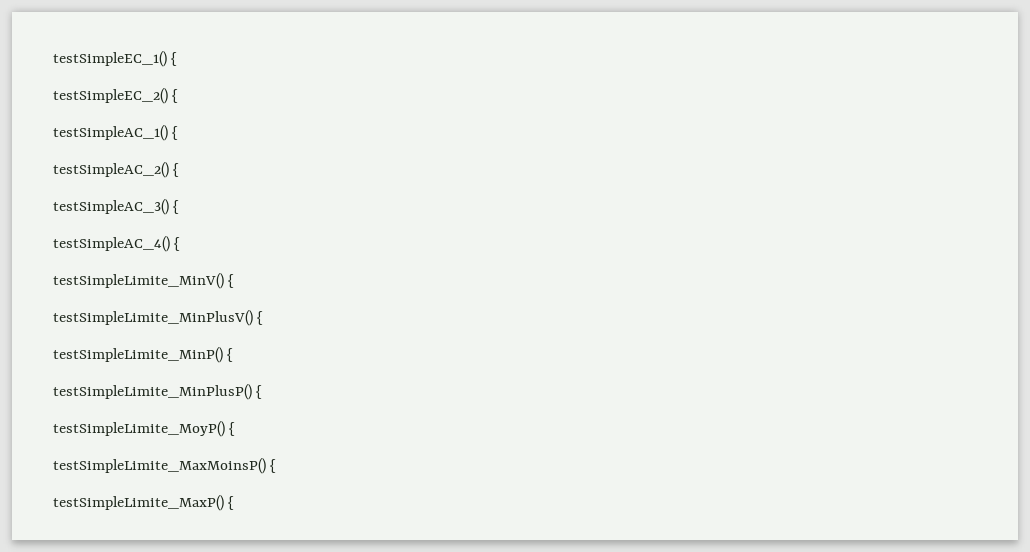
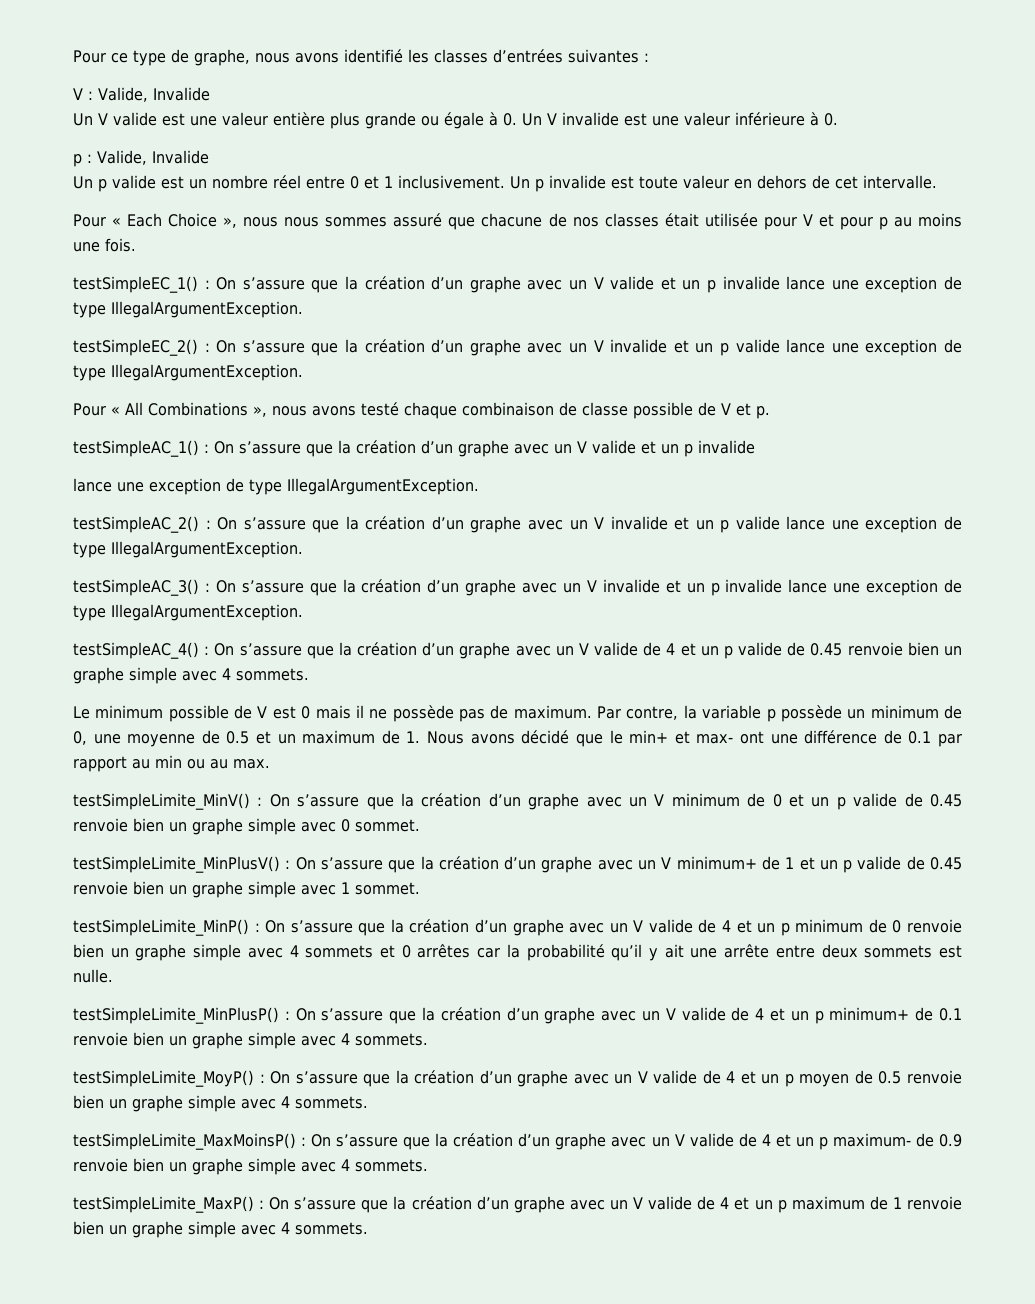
- testSimpleEC_1() {
- testSimpleEC_2() {
- testSimpleAC_1() {
- testSimpleAC_2() {
- testSimpleAC_3() {
- testSimpleAC_4() {
- testSimpleLimite_MinV() {
- testSimpleLimite_MinPlusV() {
- testSimpleLimite_MinP() {
- testSimpleLimite_MinPlusP() {
- testSimpleLimite_MoyP() {
- testSimpleLimite_MaxMoinsP() {
- testSimpleLimite_MaxP() {
+ Pour ce type de graphe, nous avons identifié les classes d’entrées suivantes :
+ V : Valide, Invalide
+ Un V valide est une valeur entière plus grande ou égale à 0. Un V invalide est une valeur inférieure à 0.
+ p : Valide, Invalide
+ Un p valide est un nombre réel entre 0 et 1 inclusivement. Un p invalide est toute valeur en dehors de cet intervalle.
+ Pour « Each Choice », nous nous sommes assuré que chacune de nos classes était utilisée pour V et pour p au moins une fois.
+ testSimpleEC_1() : On s’assure que la création d’un graphe avec un V valide et un p invalide lance une exception de type IllegalArgumentException.
+ testSimpleEC_2() : On s’assure que la création d’un graphe avec un V invalide et un p valide lance une exception de type IllegalArgumentException.
+ Pour « All Combinations », nous avons testé chaque combinaison de classe possible de V et p.
+ testSimpleAC_1() : On s’assure que la création d’un graphe avec un V valide et un p invalide
+ lance une exception de type IllegalArgumentException.
+ testSimpleAC_2() : On s’assure que la création d’un graphe avec un V invalide et un p valide lance une exception de type IllegalArgumentException.
+ testSimpleAC_3() : On s’assure que la création d’un graphe avec un V invalide et un p invalide lance une exception de type IllegalArgumentException.
+ testSimpleAC_4() : On s’assure que la création d’un graphe avec un V valide de 4 et un p valide de 0.45 renvoie bien un graphe simple avec 4 sommets.
+ Le minimum possible de V est 0 mais il ne possède pas de maximum. Par contre, la variable p possède un minimum de 0, une moyenne de 0.5 et un maximum de 1. Nous avons décidé que le min+ et max- ont une différence de 0.1 par rapport au min ou au max.
+ testSimpleLimite_MinV() : On s’assure que la création d’un graphe avec un V minimum de 0 et un p valide de 0.45 renvoie bien un graphe simple avec 0 sommet.
+ testSimpleLimite_MinPlusV() : On s’assure que la création d’un graphe avec un V minimum+ de 1 et un p valide de 0.45 renvoie bien un graphe simple avec 1 sommet.
+ testSimpleLimite_MinP() : On s’assure que la création d’un graphe avec un V valide de 4 et un p minimum de 0 renvoie bien un graphe simple avec 4 sommets et 0 arrêtes car la probabilité qu’il y ait une arrête entre deux sommets est nulle.
+ testSimpleLimite_MinPlusP() : On s’assure que la création d’un graphe avec un V valide de 4 et un p minimum+ de 0.1 renvoie bien un graphe simple avec 4 sommets.
+ testSimpleLimite_MoyP() : On s’assure que la création d’un graphe avec un V valide de 4 et un p moyen de 0.5 renvoie bien un graphe simple avec 4 sommets.
+ testSimpleLimite_MaxMoinsP() : On s’assure que la création d’un graphe avec un V valide de 4 et un p maximum- de 0.9 renvoie bien un graphe simple avec 4 sommets.
+ testSimpleLimite_MaxP() : On s’assure que la création d’un graphe avec un V valide de 4 et un p maximum de 1 renvoie bien un graphe simple avec 4 sommets.

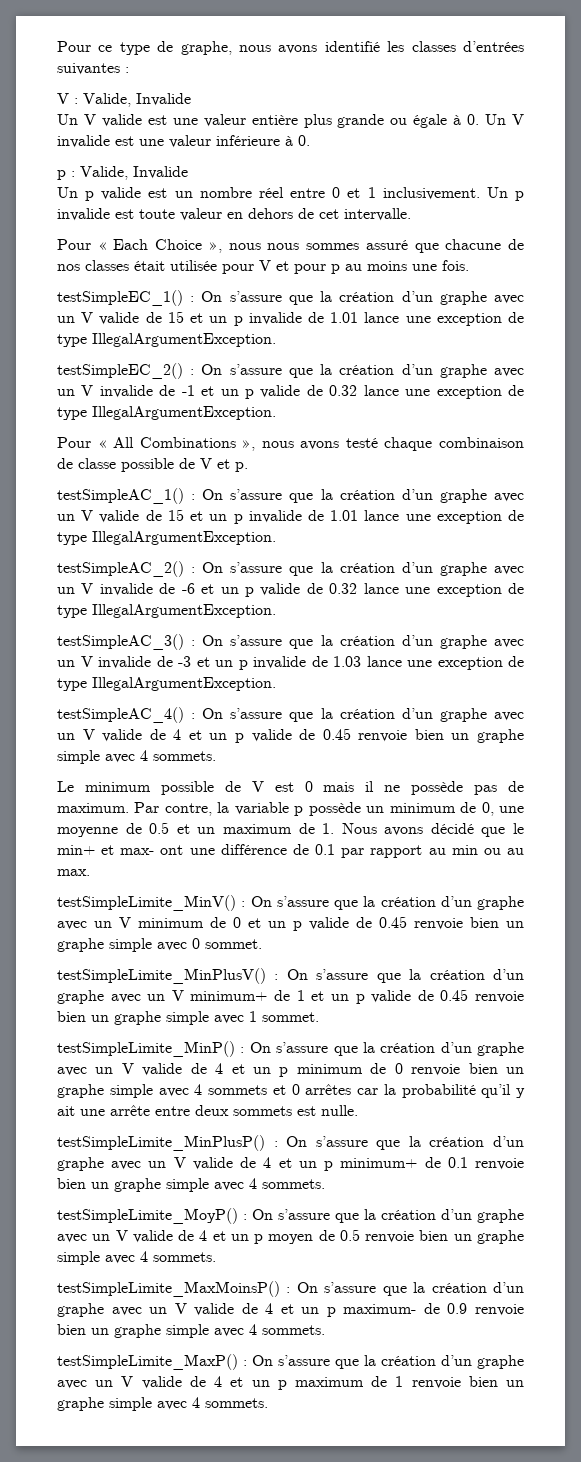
- testSimpleEC_1() : On s’assure que la création d’un graphe avec un V valide et un p invalide lance une exception de type IllegalArgumentException.
+ testSimpleEC_1() : On s’assure que la création d’un graphe avec un V valide de 15 et un p invalide de 1.01 lance une exception de type IllegalArgumentException.
- testSimpleEC_2() : On s’assure que la création d’un graphe avec un V invalide et un p valide lance une exception de type IllegalArgumentException.
+ testSimpleEC_2() : On s’assure que la création d’un graphe avec un V invalide de -1 et un p valide de 0.32 lance une exception de type IllegalArgumentException.
- testSimpleAC_1() : On s’assure que la création d’un graphe avec un V valide et un p invalide
- lance une exception de type IllegalArgumentException.
+ testSimpleAC_1() : On s’assure que la création d’un graphe avec un V valide de 15 et un p invalide de 1.01 lance une exception de type IllegalArgumentException.
- testSimpleAC_2() : On s’assure que la création d’un graphe avec un V invalide et un p valide lance une exception de type IllegalArgumentException.
+ testSimpleAC_2() : On s’assure que la création d’un graphe avec un V invalide de -6 et un p valide de 0.32 lance une exception de type IllegalArgumentException.
- testSimpleAC_3() : On s’assure que la création d’un graphe avec un V invalide et un p invalide lance une exception de type IllegalArgumentException.
+ testSimpleAC_3() : On s’assure que la création d’un graphe avec un V invalide de -3 et un p invalide de 1.03 lance une exception de type IllegalArgumentException.

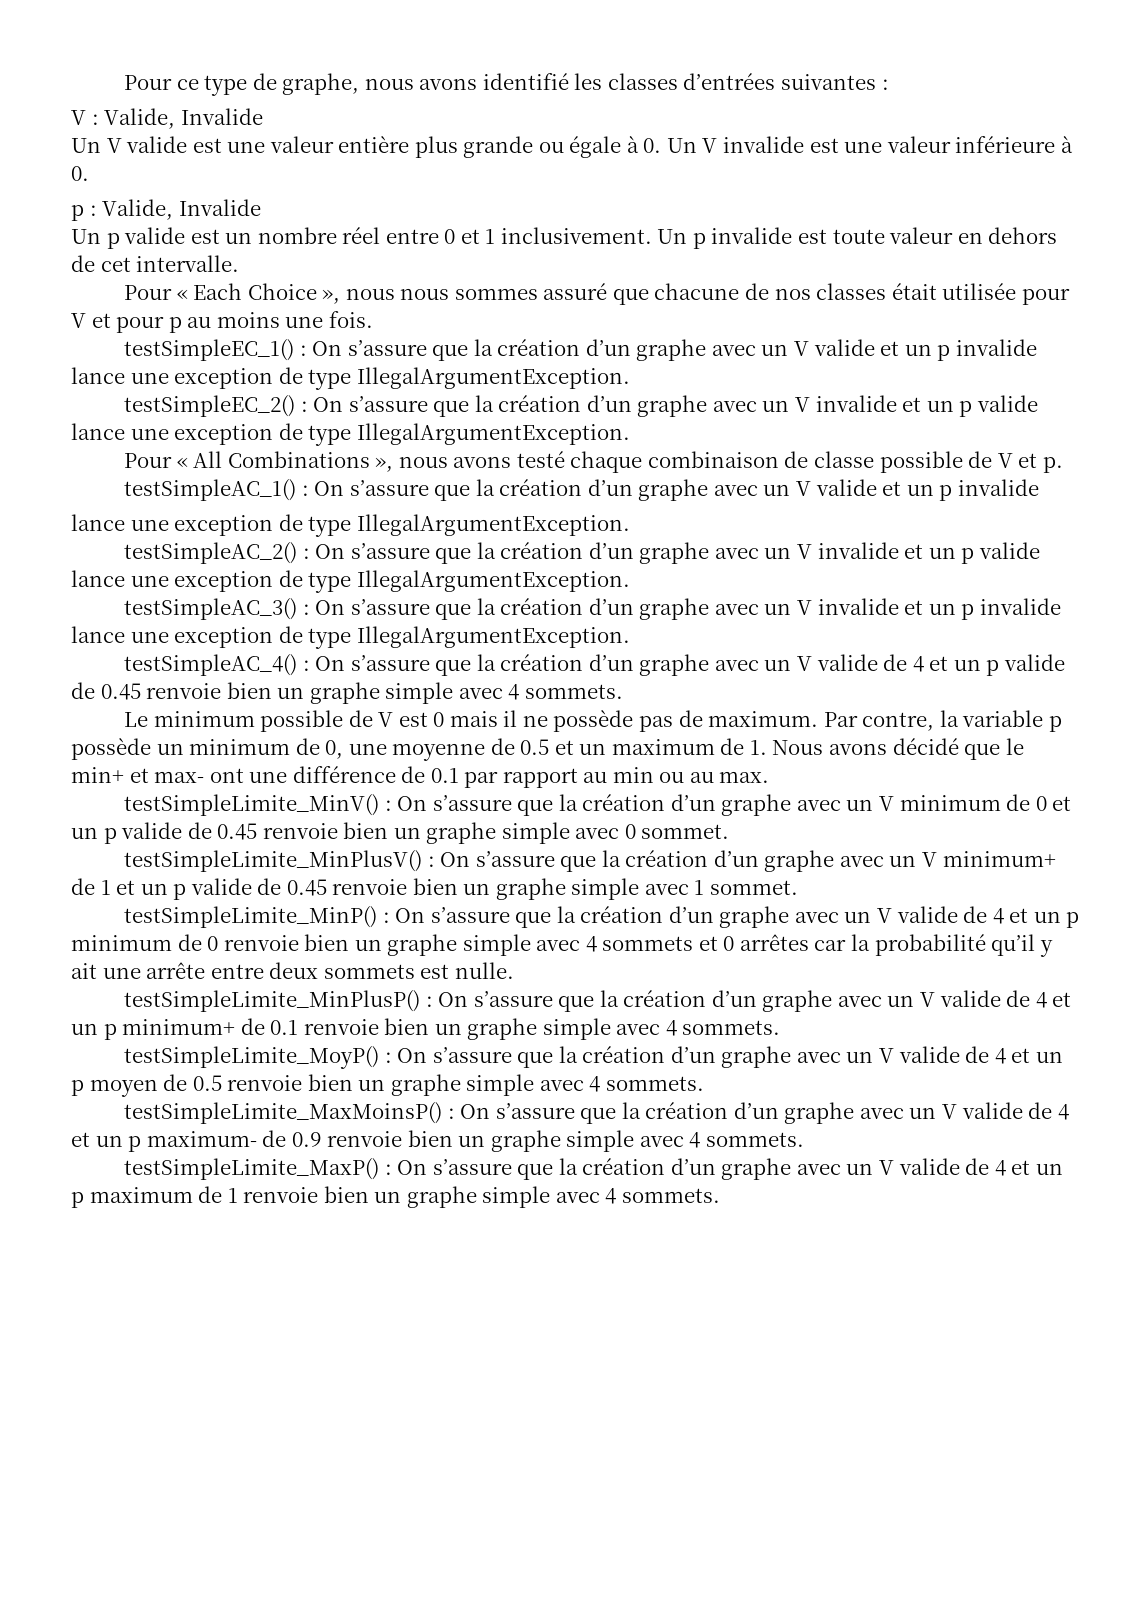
- testSimpleEC_1() : On s’assure que la création d’un graphe avec un V valide de 15 et un p invalide de 1.01 lance une exception de type IllegalArgumentException.
+ testSimpleEC_1() : On s’assure que la création d’un graphe avec un V valide et un p invalide lance une exception de type IllegalArgumentException.
- testSimpleEC_2() : On s’assure que la création d’un graphe avec un V invalide de -1 et un p valide de 0.32 lance une exception de type IllegalArgumentException.
+ testSimpleEC_2() : On s’assure que la création d’un graphe avec un V invalide et un p valide lance une exception de type IllegalArgumentException.
- testSimpleAC_1() : On s’assure que la création d’un graphe avec un V valide de 15 et un p invalide de 1.01 lance une exception de type IllegalArgumentException.
+ testSimpleAC_1() : On s’assure que la création d’un graphe avec un V valide et un p invalide
+ lance une exception de type IllegalArgumentException.
- testSimpleAC_2() : On s’assure que la création d’un graphe avec un V invalide de -6 et un p valide de 0.32 lance une exception de type IllegalArgumentException.
+ testSimpleAC_2() : On s’assure que la création d’un graphe avec un V invalide et un p valide lance une exception de type IllegalArgumentException.
- testSimpleAC_3() : On s’assure que la création d’un graphe avec un V invalide de -3 et un p invalide de 1.03 lance une exception de type IllegalArgumentException.
+ testSimpleAC_3() : On s’assure que la création d’un graphe avec un V invalide et un p invalide lance une exception de type IllegalArgumentException.

